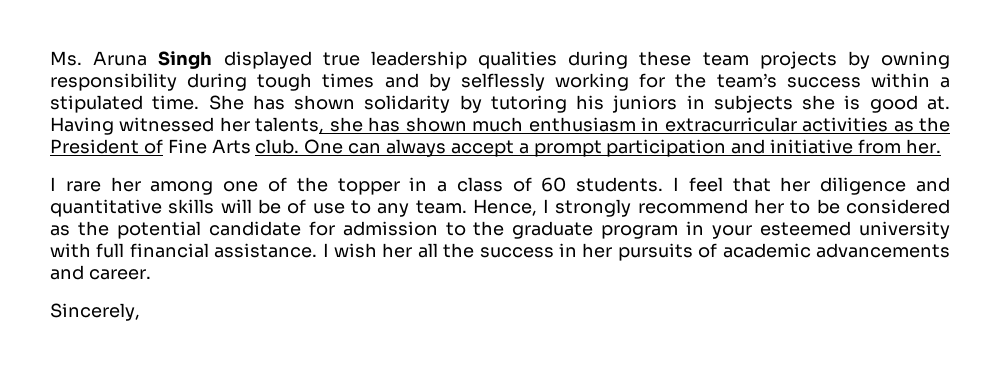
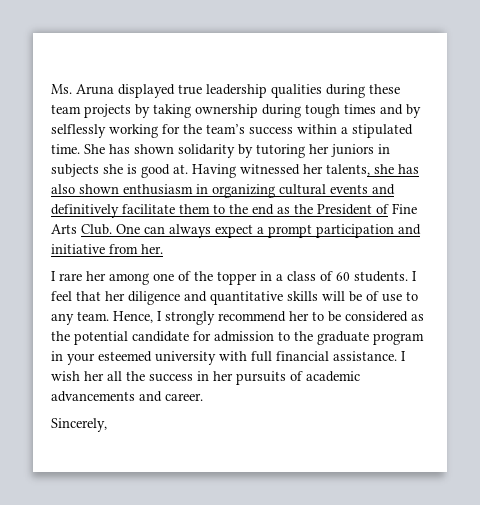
- Ms. Aruna Singh displayed true leadership qualities during these team projects by owning responsibility during tough times and by selflessly working for the team’s success within a stipulated time.
+ Ms. Aruna displayed true leadership qualities during these team projects by taking ownership during tough times and by selflessly working for the team’s success within a stipulated time.
- She has shown solidarity by tutoring his juniors in subjects she is good at.
+ She has shown solidarity by tutoring her juniors in subjects she is good at.
- Having witnessed her talents, she has shown much enthusiasm in extracurricular activities as the President of Fine Arts club.
+ Having witnessed her talents, she has also shown enthusiasm in organizing cultural events and definitively facilitate them to the end as the President of Fine Arts Club.
- One can always accept a prompt participation and initiative from her.
+ One can always expect a prompt participation and initiative from her.

